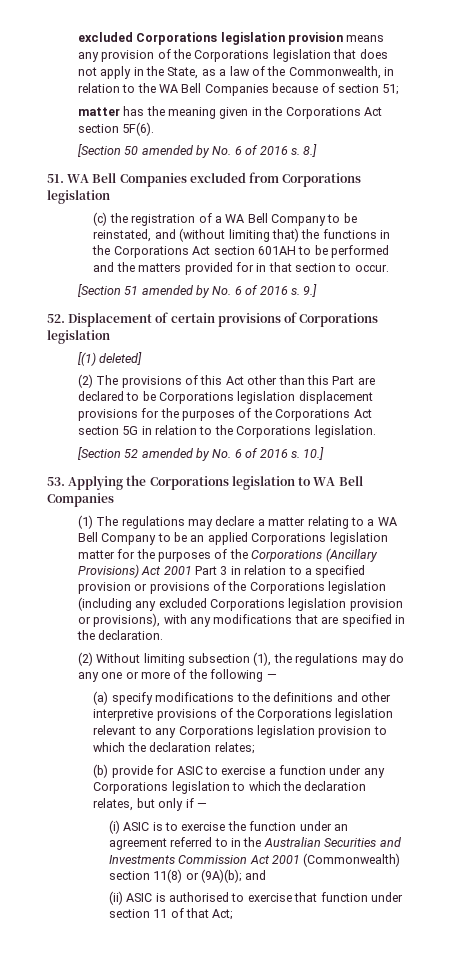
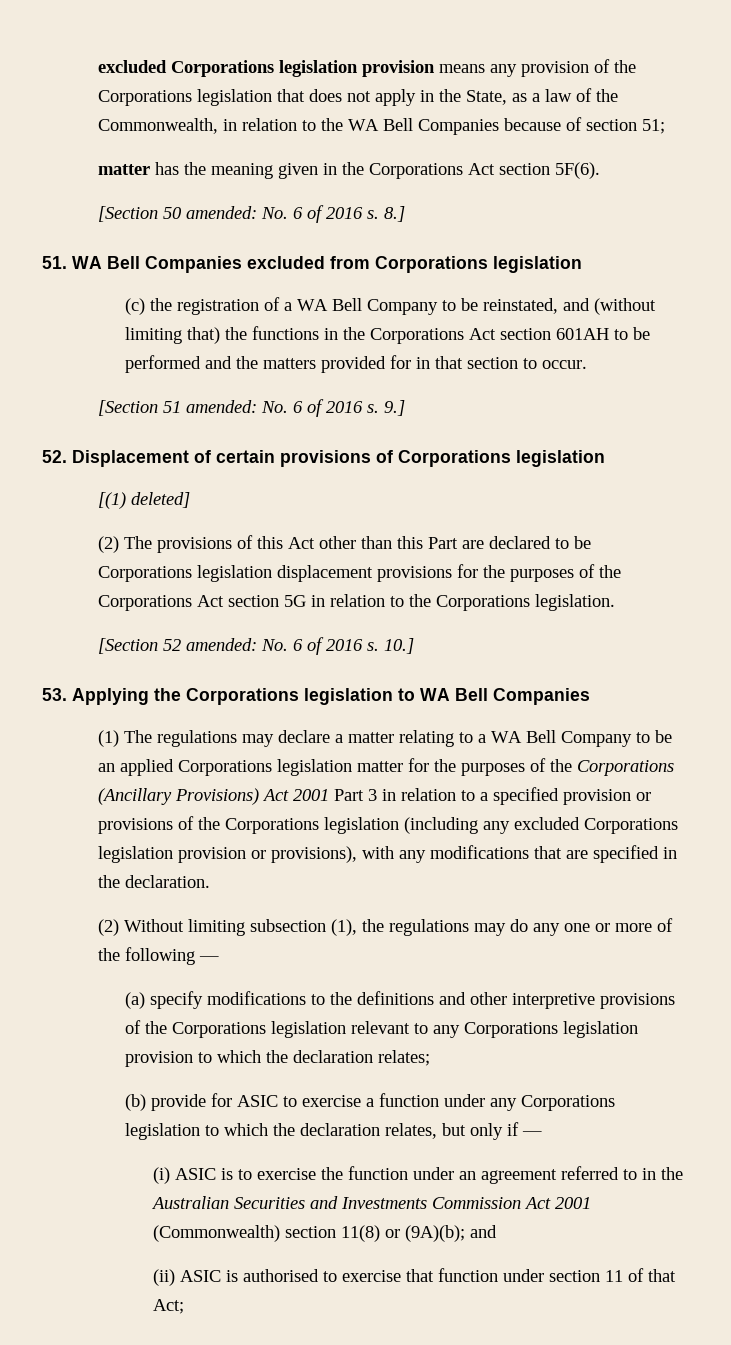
- [Section 50 amended by No. 6 of 2016 s.
+ [Section 50 amended: No. 6 of 2016 s.
- [Section 51 amended by No. 6 of 2016 s.
+ [Section 51 amended: No. 6 of 2016 s.
- [Section 52 amended by No. 6 of 2016 s.
+ [Section 52 amended: No. 6 of 2016 s.

